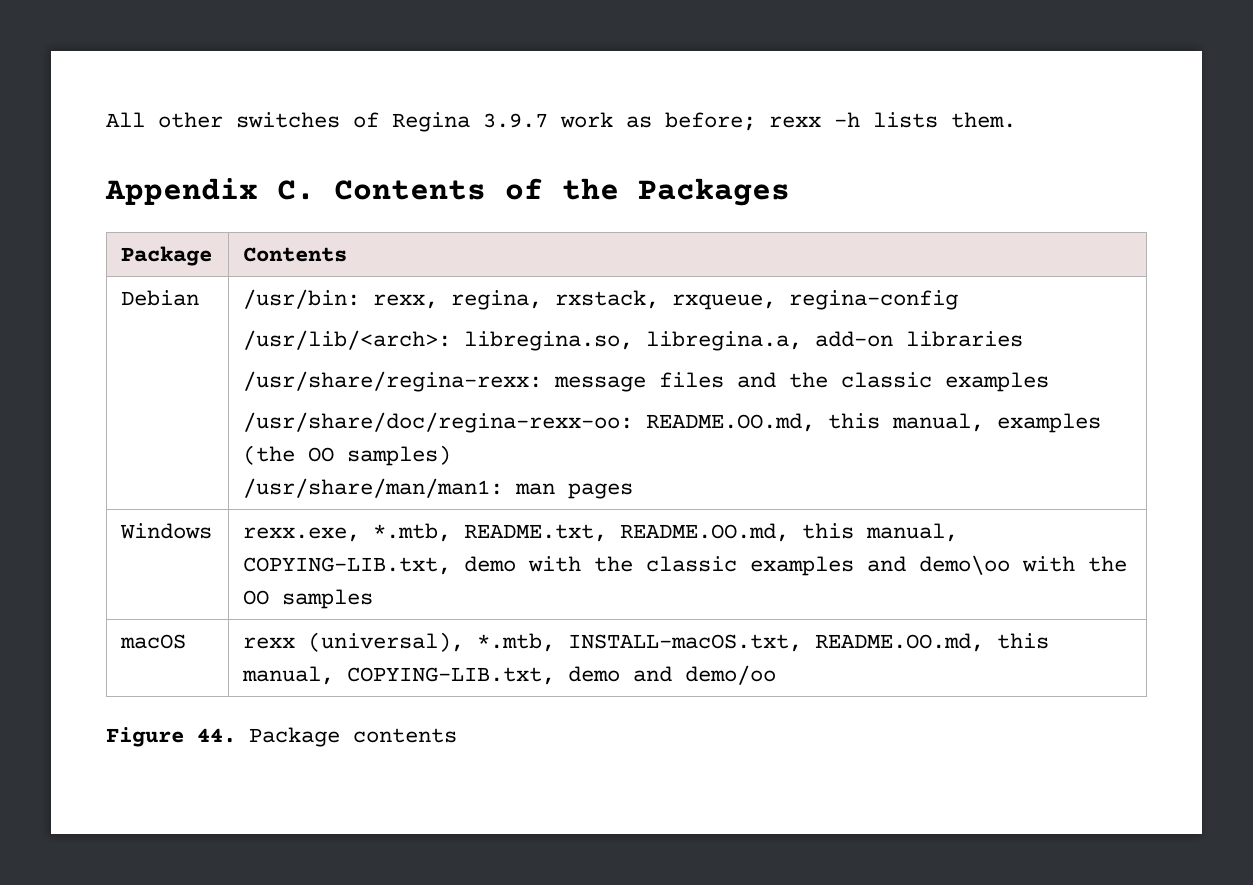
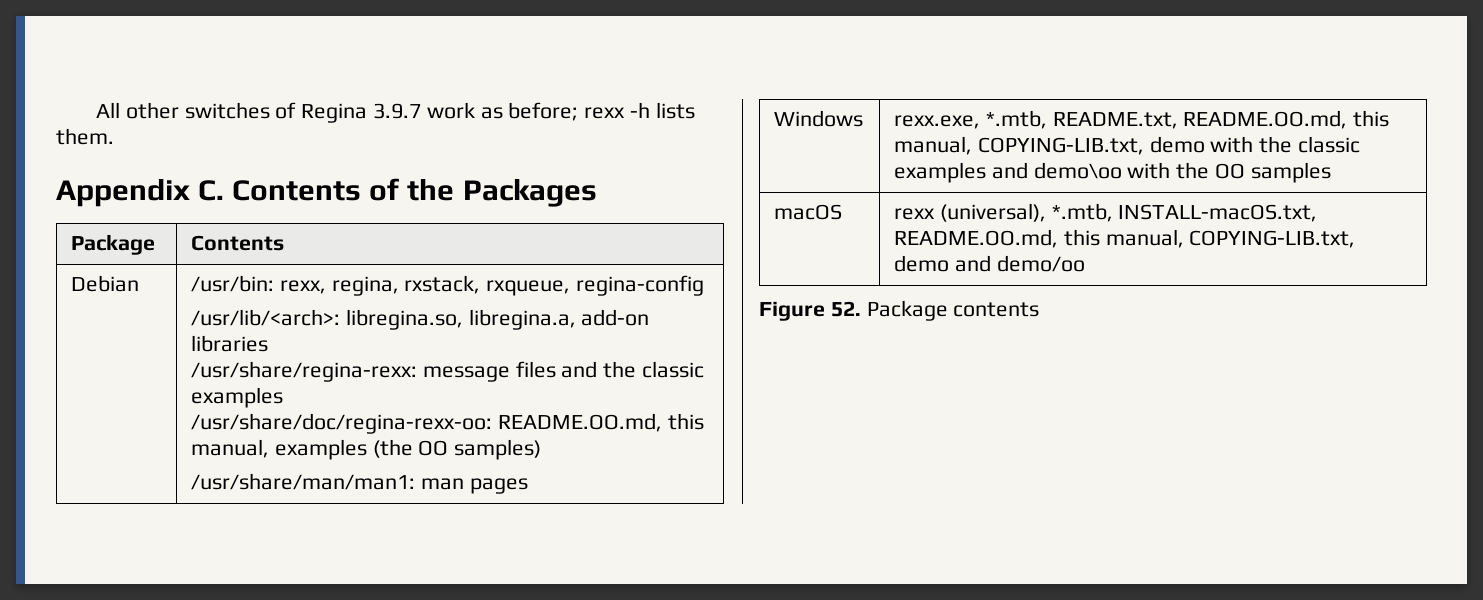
- Figure 44. Package contents
+ Figure 52. Package contents

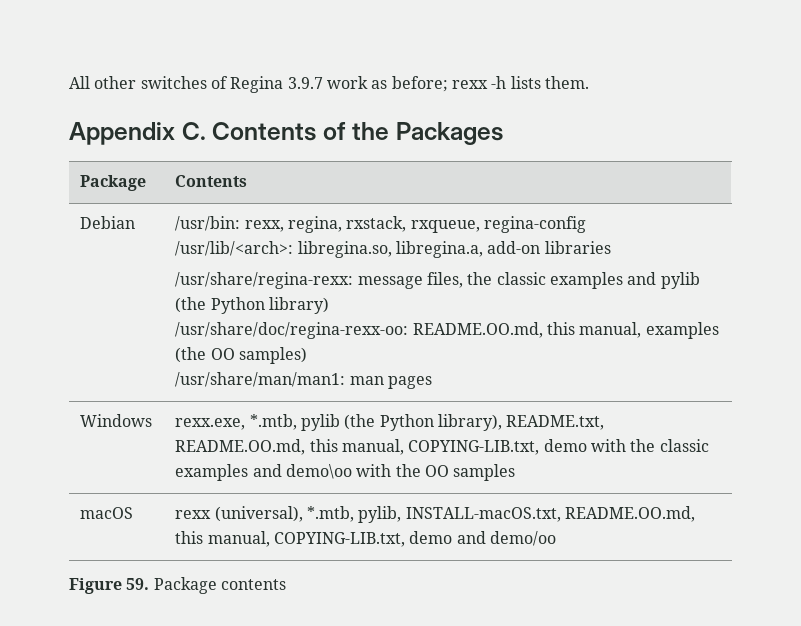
  Debian | /usr/bin: rexx, regina, rxstack, rxqueue, regina-config
  /usr/lib/<arch>: libregina.so, libregina.a, add-on libraries
- /usr/share/regina-rexx: message files and the classic examples
+ /usr/share/regina-rexx: message files, the classic examples and pylib (the Python library)
- Windows | rexx.exe, *.mtb, README.txt, README.OO.md, this manual, COPYING-LIB.txt, demo with the classic examples and demo\oo with the OO samples
+ Windows | rexx.exe, *.mtb, pylib (the Python library), README.txt, README.OO.md, this manual, COPYING-LIB.txt, demo with the classic examples and demo\oo with the OO samples
- macOS | rexx (universal), *.mtb, INSTALL-macOS.txt, README.OO.md, this manual, COPYING-LIB.txt, demo and demo/oo
+ macOS | rexx (universal), *.mtb, pylib, INSTALL-macOS.txt, README.OO.md, this manual, COPYING-LIB.txt, demo and demo/oo
- Figure 52. Package contents
+ Figure 59. Package contents

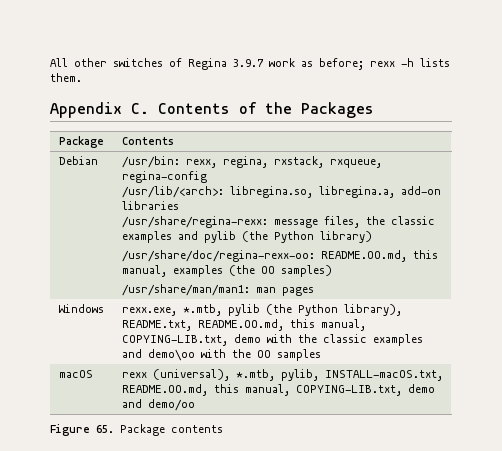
- Figure 59. Package contents
+ Figure 65. Package contents

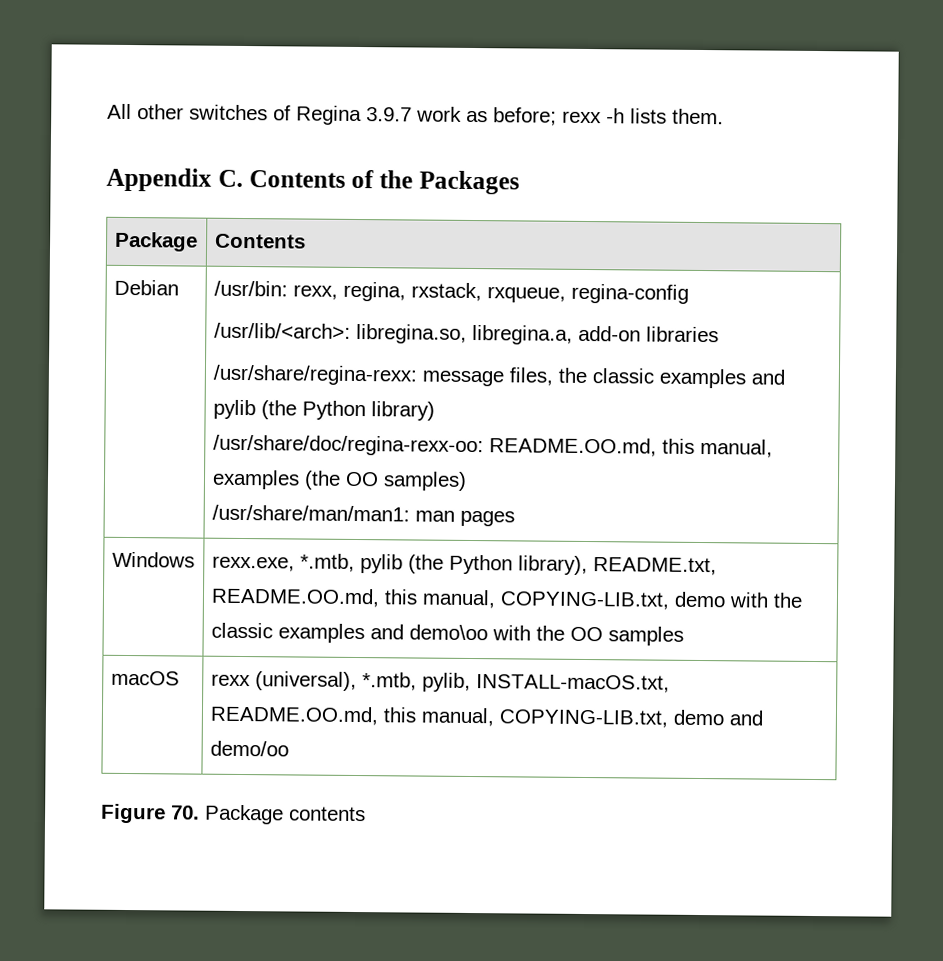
- Figure 65. Package contents
+ Figure 70. Package contents

